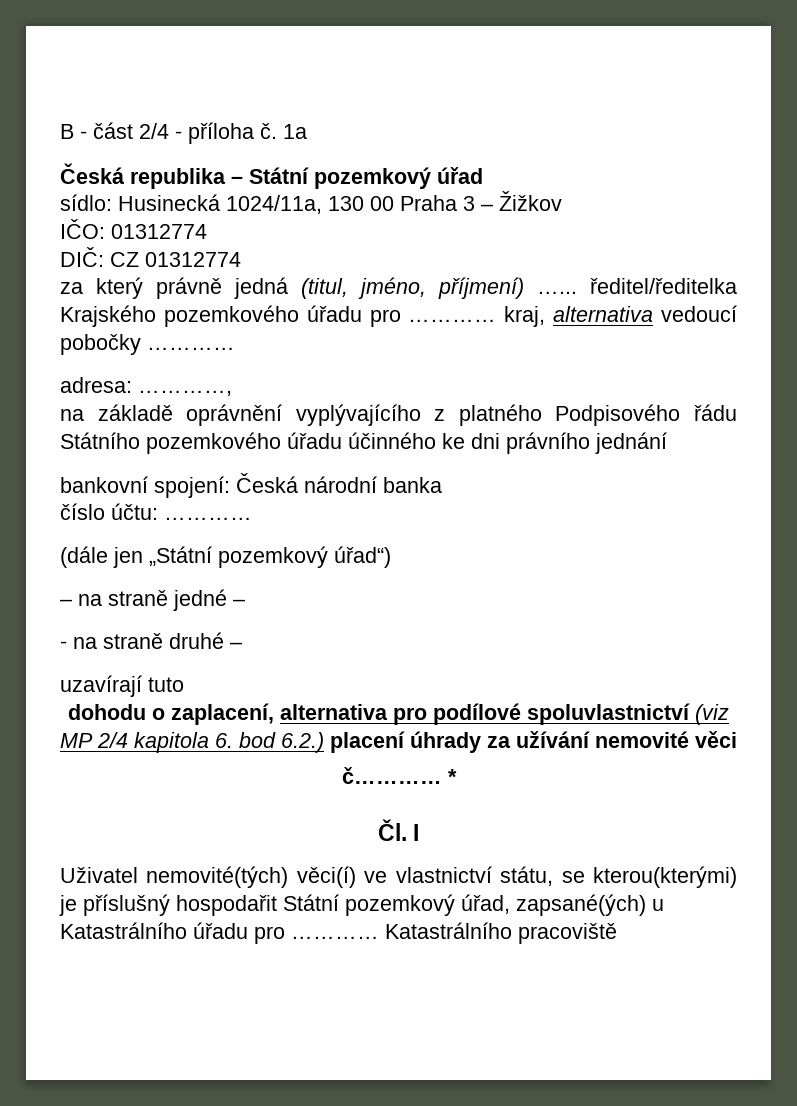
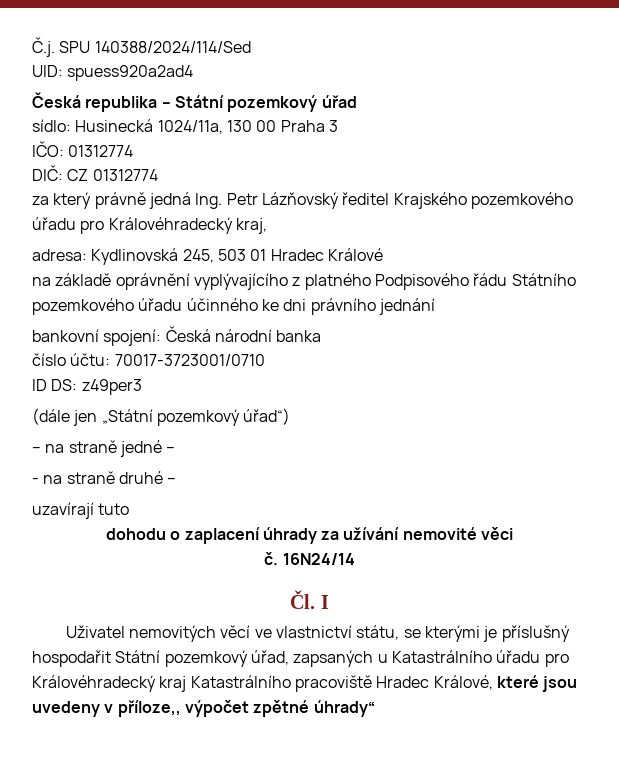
- B - část 2/4 - příloha č. 1a
+ Č.j. SPU 140388/2024/114/Sed
+ UID: spuess920a2ad4
- sídlo: Husinecká 1024/11a, 130 00 Praha 3 – Žižkov
+ sídlo: Husinecká 1024/11a, 130 00 Praha 3
- za který právně jedná (titul, jméno, příjmení) …... ředitel/ředitelka Krajského pozemkového úřadu pro ………… kraj, alternativa vedoucí pobočky …………
- adresa: …………,
+ za který právně jedná Ing. Petr Lázňovský ředitel Krajského pozemkového úřadu pro Královéhradecký kraj,
+ adresa: Kydlinovská 245, 503 01 Hradec Králové
- číslo účtu: …………
+ číslo účtu: 70017-3723001/0710
+ ID DS: z49per3
- dohodu o zaplacení, alternativa pro podílové spoluvlastnictví (viz MP 2/4 kapitola 6. bod 6.2.) placení úhrady za užívání nemovité věci
+ dohodu o zaplacení úhrady za užívání nemovité věci
- č………… *
+ č. 16N24/14
- Uživatel nemovité(tých) věci(í) ve vlastnictví státu, se kterou(kterými) je příslušný hospodařit Státní pozemkový úřad, zapsané(ých) u Katastrálního úřadu pro ………… Katastrálního pracoviště
+ Uživatel nemovitých věcí ve vlastnictví státu, se kterými je příslušný hospodařit Státní pozemkový úřad, zapsaných u Katastrálního úřadu pro Královéhradecký kraj Katastrálního pracoviště Hradec Králové, které jsou uvedeny v příloze,, výpočet zpětné úhrady“

